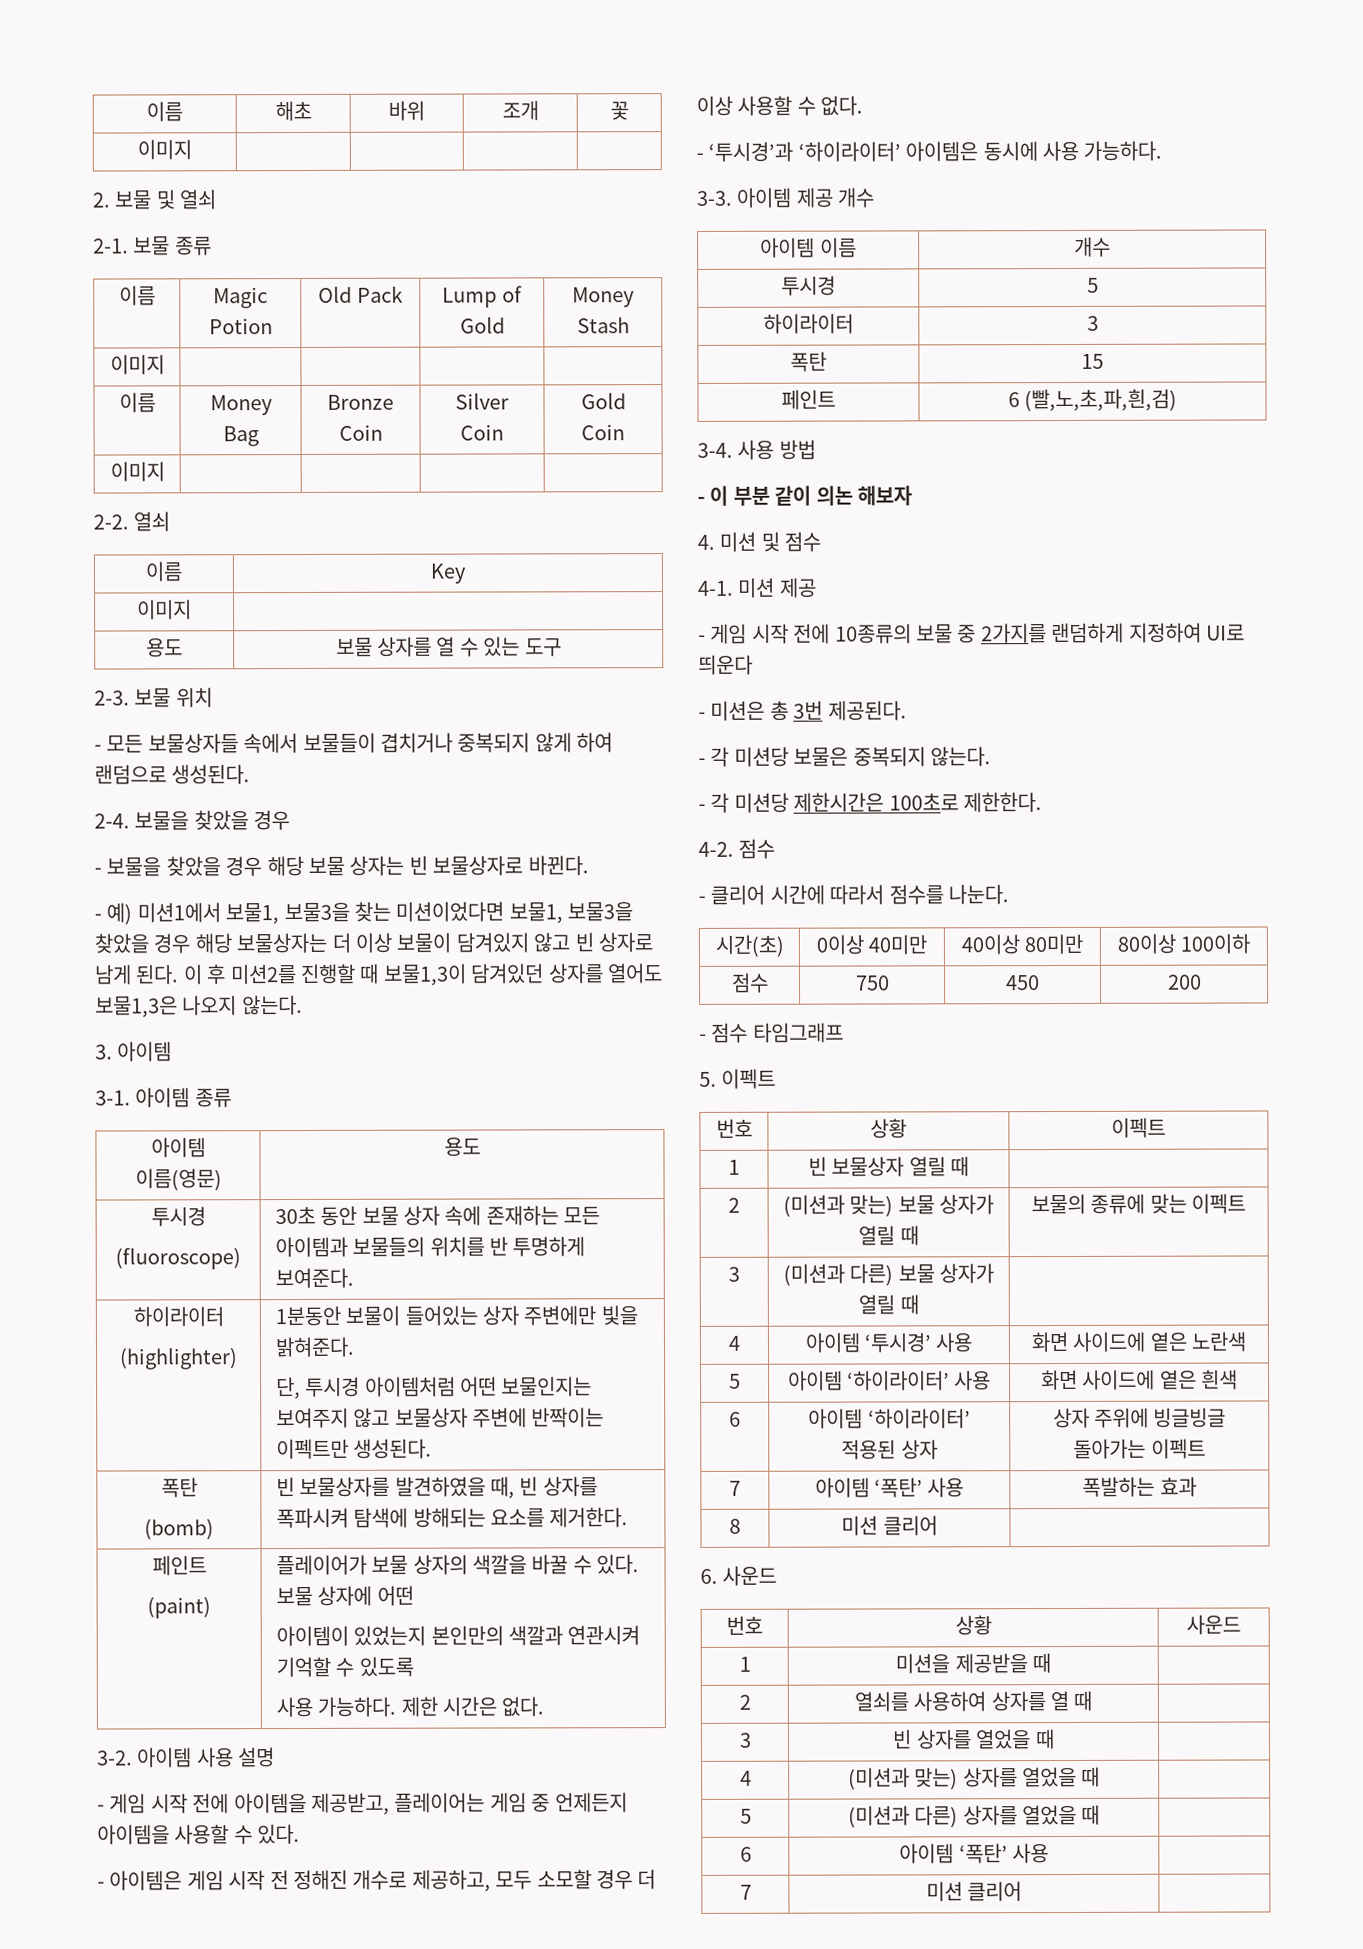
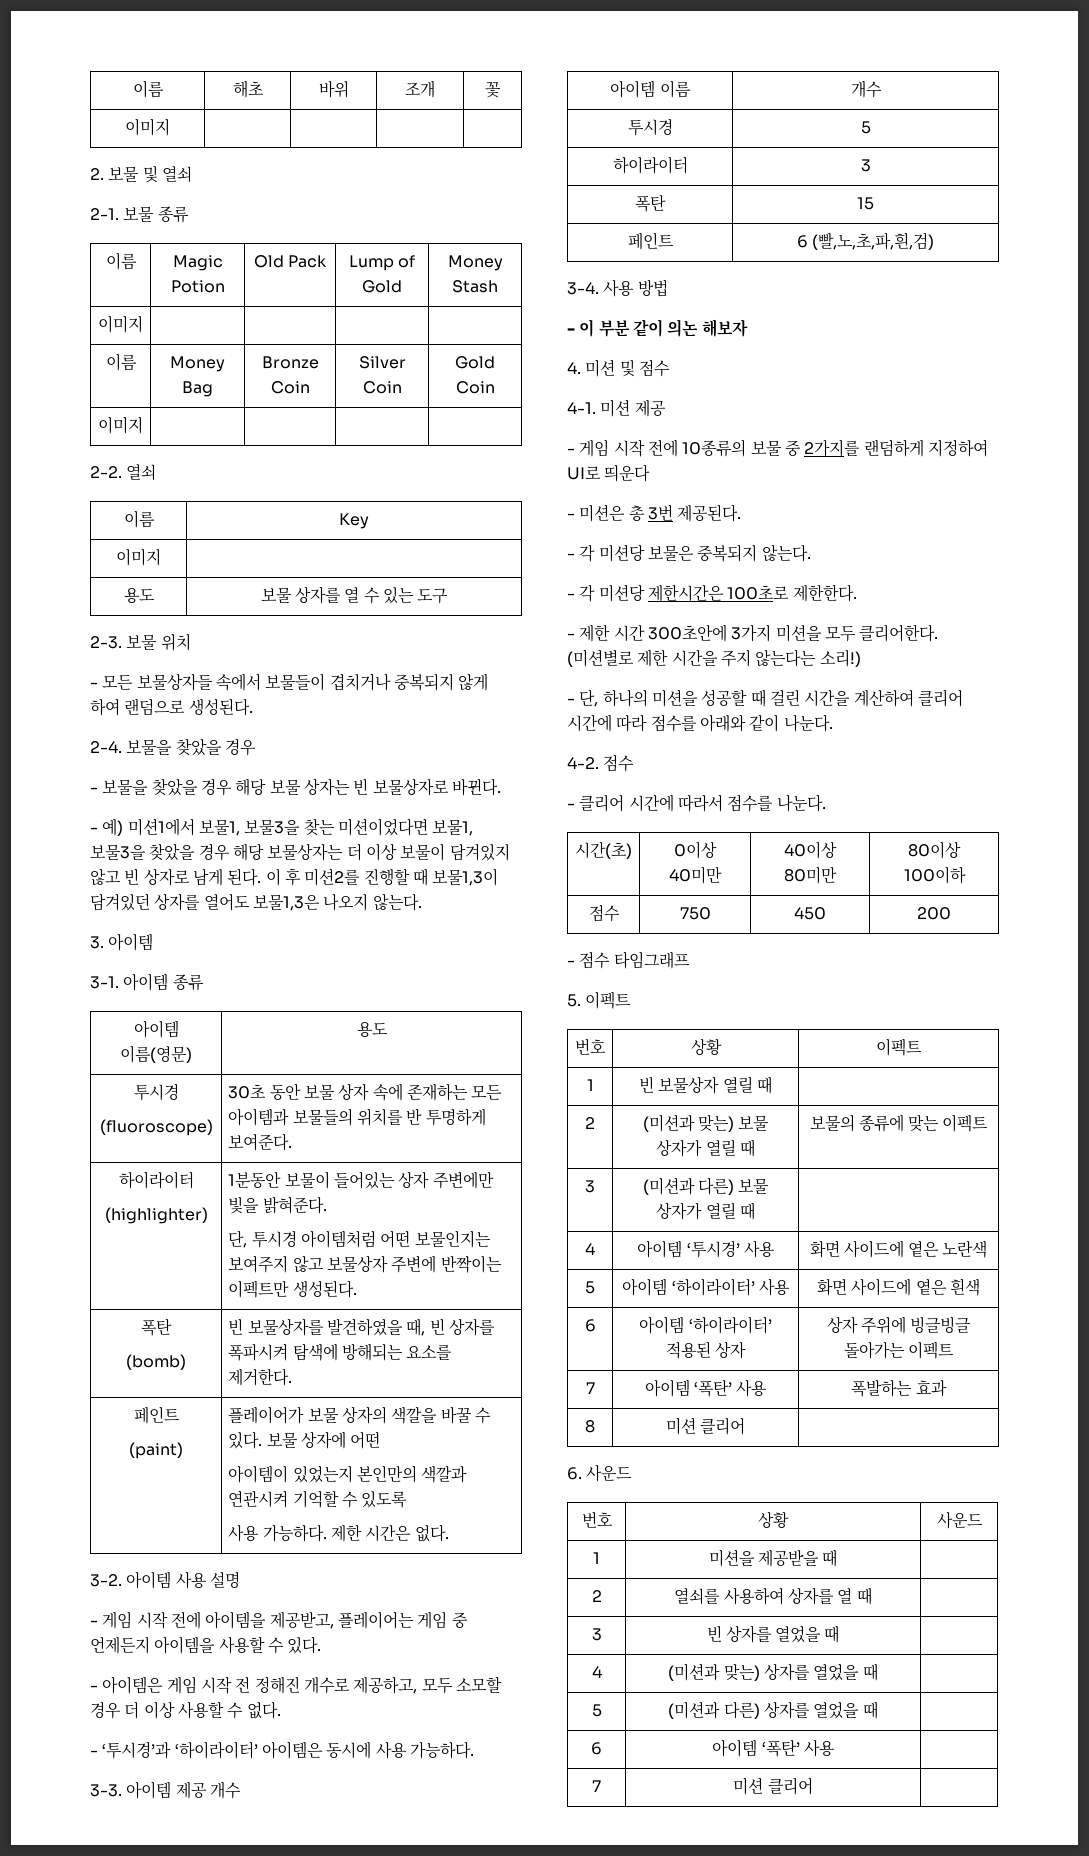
+ - 제한 시간 300초안에 3가지 미션을 모두 클리어한다. (미션별로 제한 시간을 주지 않는다는 소리!)
+ - 단, 하나의 미션을 성공할 때 걸린 시간을 계산하여 클리어 시간에 따라 점수를 아래와 같이 나눈다.

